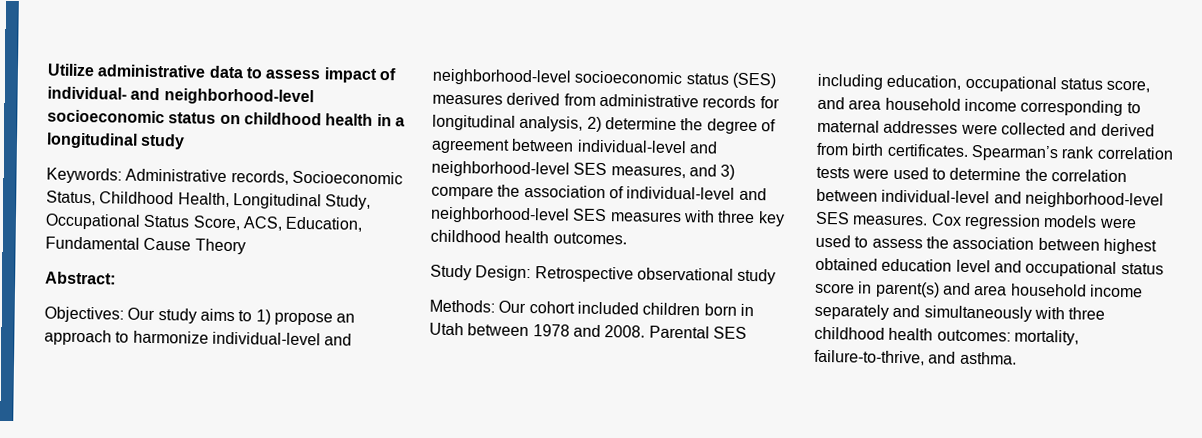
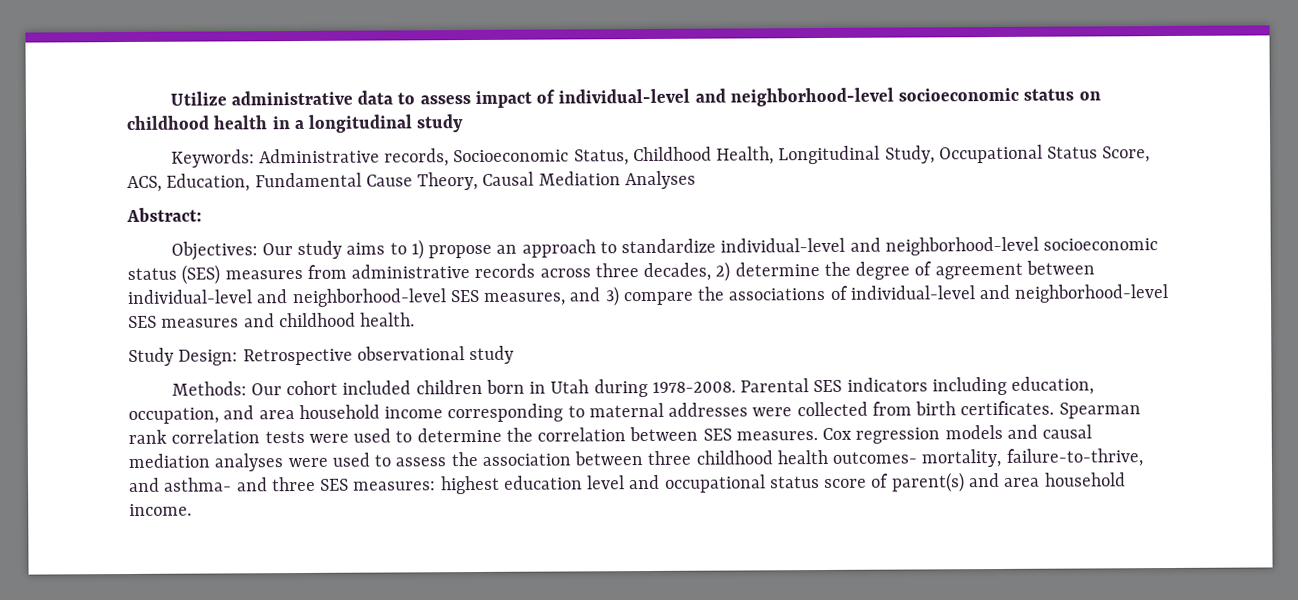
- Utilize administrative data to assess impact of individual- and neighborhood-level socioeconomic status on childhood health in a longitudinal study
+ Utilize administrative data to assess impact of individual-level and neighborhood-level socioeconomic status on childhood health in a longitudinal study
- Keywords: Administrative records, Socioeconomic Status, Childhood Health, Longitudinal Study, Occupational Status Score, ACS, Education, Fundamental Cause Theory
+ Keywords: Administrative records, Socioeconomic Status, Childhood Health, Longitudinal Study, Occupational Status Score, ACS, Education, Fundamental Cause Theory, Causal Mediation Analyses
- Objectives: Our study aims to 1) propose an approach to harmonize individual-level and neighborhood-level socioeconomic status (SES) measures derived from administrative records for longitudinal analysis, 2) determine the degree of agreement between individual-level and neighborhood-level SES measures, and 3) compare the association of individual-level and neighborhood-level SES measures with three key childhood health outcomes.
+ Objectives: Our study aims to 1) propose an approach to standardize individual-level and neighborhood-level socioeconomic status (SES) measures from administrative records across three decades, 2) determine the degree of agreement between individual-level and neighborhood-level SES measures, and 3) compare the associations of individual-level and neighborhood-level SES measures and childhood health.
- Methods: Our cohort included children born in Utah between 1978 and 2008.
+ Methods: Our cohort included children born in Utah during 1978-2008.
- Parental SES including education, occupational status score, and area household income corresponding to maternal addresses were collected and derived from birth certificates.
+ Parental SES indicators including education, occupation, and area household income corresponding to maternal addresses were collected from birth certificates.
- Spearman’s rank correlation tests were used to determine the correlation between individual-level and neighborhood-level SES measures.
+ Spearman rank correlation tests were used to determine the correlation between SES measures.
- Cox regression models were used to assess the association between highest obtained education level and occupational status score in parent(s) and area household income separately and simultaneously with three childhood health outcomes: mortality, failure-to-thrive, and asthma.
+ Cox regression models and causal mediation analyses were used to assess the association between three childhood health outcomes- mortality, failure-to-thrive, and asthma- and three SES measures: highest education level and occupational status score of parent(s) and area household income.

